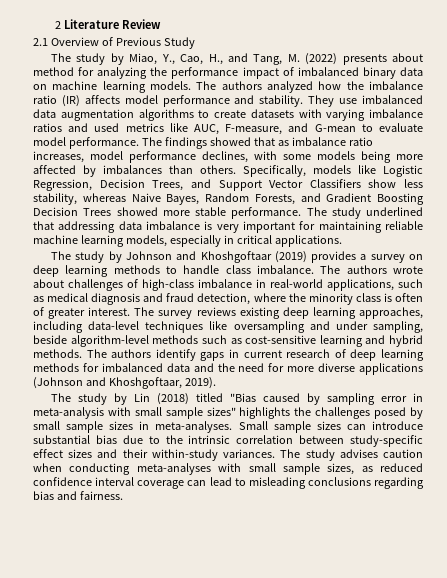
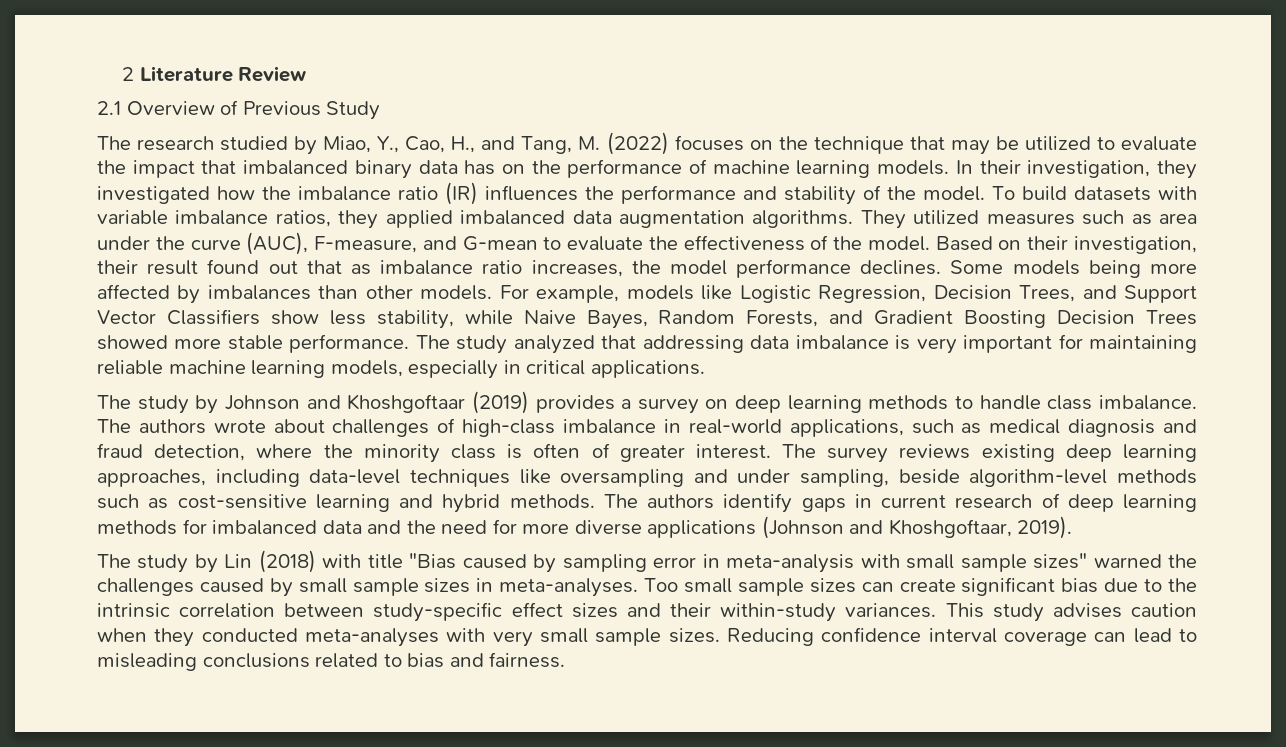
- The study by Miao, Y., Cao, H., and Tang, M. (2022) presents about method for analyzing the performance impact of imbalanced binary data on machine learning models. The authors analyzed how the imbalance ratio (IR) affects model performance and stability. They use imbalanced data augmentation algorithms to create datasets with varying imbalance ratios and used metrics like AUC, F-measure, and G-mean to evaluate model performance. The findings showed that as imbalance ratio increases, model performance declines, with some models being more affected by imbalances than others. Specifically, models like Logistic Regression, Decision Trees, and Support Vector Classifiers show less stability, whereas Naive Bayes, Random Forests, and Gradient Boosting Decision Trees showed more stable performance.
+ The research studied by Miao, Y., Cao, H., and Tang, M. (2022) focuses on the technique that may be utilized to evaluate the impact that imbalanced binary data has on the performance of machine learning models. In their investigation, they investigated how the imbalance ratio (IR) influences the performance and stability of the model. To build datasets with variable imbalance ratios, they applied imbalanced data augmentation algorithms. They utilized measures such as area under the curve (AUC), F-measure, and G-mean to evaluate the effectiveness of the model. Based on their investigation, their result found out that as imbalance ratio increases, the model performance declines. Some models being more affected by imbalances than other models. For example, models like Logistic Regression, Decision Trees, and Support Vector Classifiers show less stability, while Naive Bayes, Random Forests, and Gradient Boosting Decision Trees showed more stable performance.
- The study underlined that addressing data imbalance is very important for maintaining reliable machine learning models, especially in critical applications.
+ The study analyzed that addressing data imbalance is very important for maintaining reliable machine learning models, especially in critical applications.
- The study by Lin (2018) titled "Bias caused by sampling error in meta-analysis with small sample sizes" highlights the challenges posed by small sample sizes in meta-analyses.
+ The study by Lin (2018) with title "Bias caused by sampling error in meta-analysis with small sample sizes" warned the challenges caused by small sample sizes in meta-analyses.
- Small sample sizes can introduce substantial bias due to the intrinsic correlation between study-specific effect sizes and their within-study variances.
+ Too small sample sizes can create significant bias due to the intrinsic correlation between study-specific effect sizes and their within-study variances.
- The study advises caution when conducting meta-analyses with small sample sizes, as reduced confidence interval coverage can lead to misleading conclusions regarding bias and fairness.
+ This study advises caution when they conducted meta-analyses with very small sample sizes. Reducing confidence interval coverage can lead to misleading conclusions related to bias and fairness.

